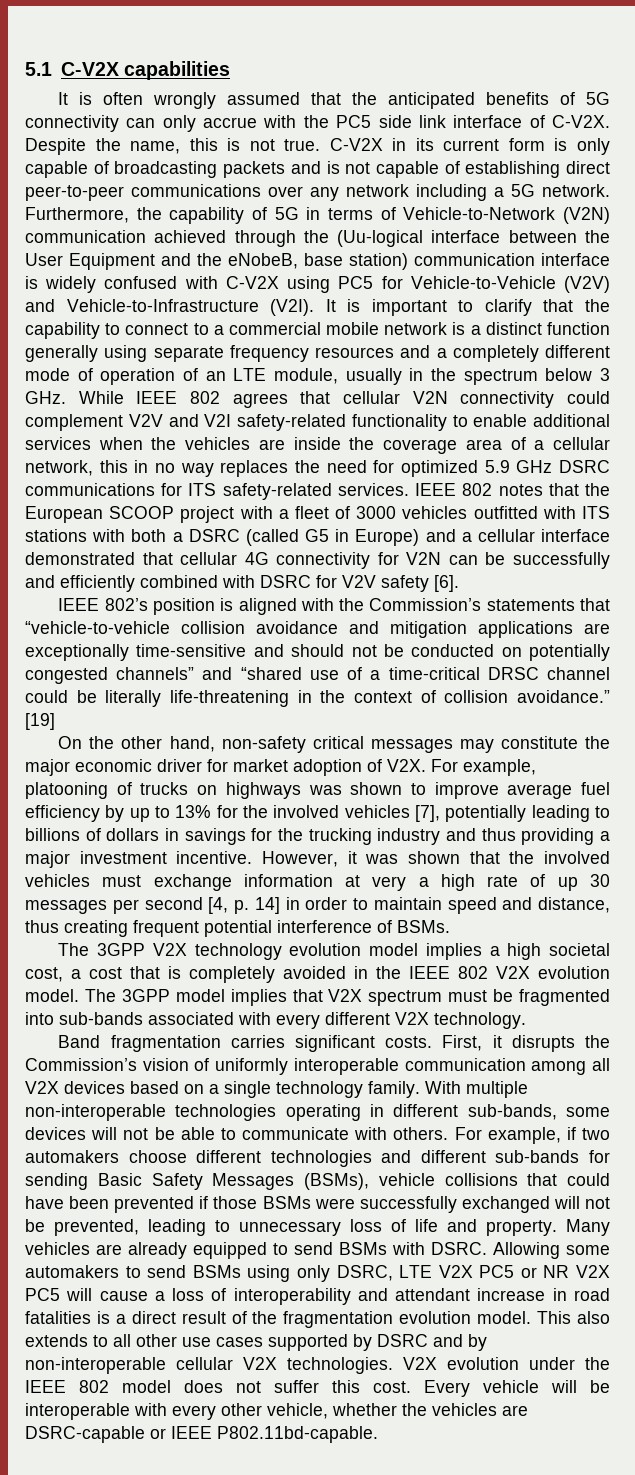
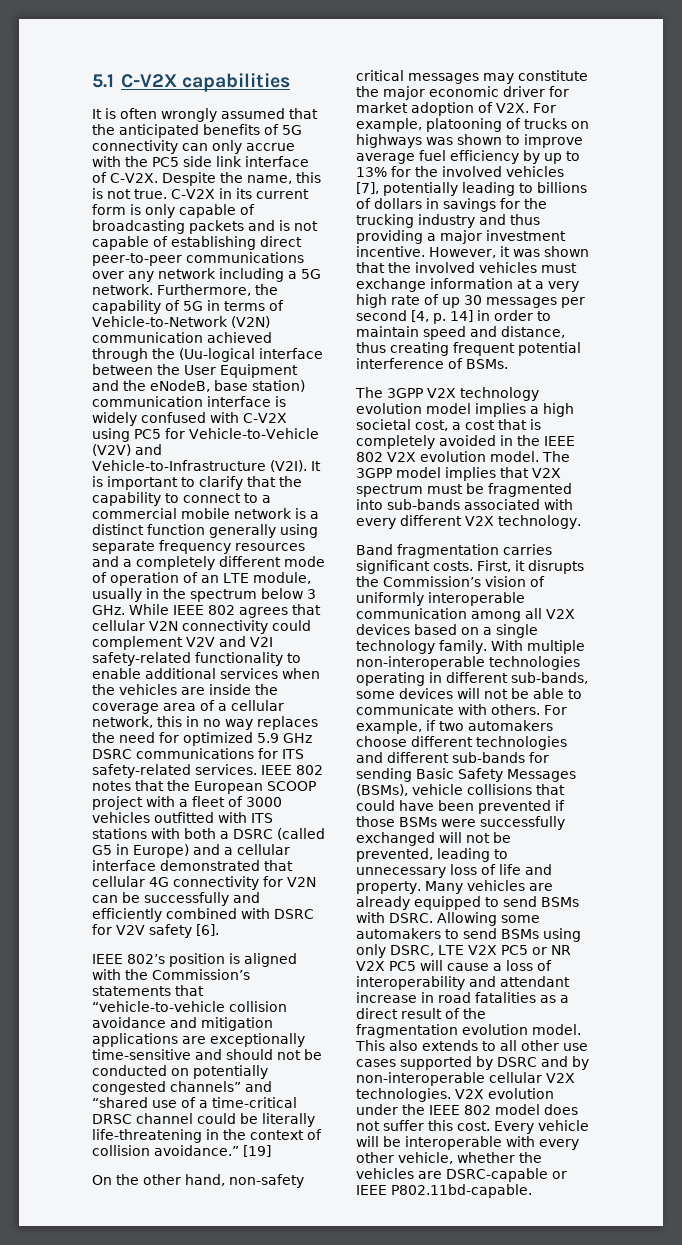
- Furthermore, the capability of 5G in terms of Vehicle-to-Network (V2N) communication achieved through the (Uu-logical interface between the User Equipment and the eNobeB, base station) communication interface is widely confused with C-V2X using PC5 for Vehicle-to-Vehicle (V2V) and Vehicle-to-Infrastructure (V2I).
+ Furthermore, the capability of 5G in terms of Vehicle-to-Network (V2N) communication achieved through the (Uu-logical interface between the User Equipment and the eNodeB, base station) communication interface is widely confused with C-V2X using PC5 for Vehicle-to-Vehicle (V2V) and Vehicle-to-Infrastructure (V2I).
- However, it was shown that the involved vehicles must exchange information at very a high rate of up 30 messages per second [4, p. 14] in order to maintain speed and distance, thus creating frequent potential interference of BSMs.
+ However, it was shown that the involved vehicles must exchange information at a very high rate of up 30 messages per second [4, p. 14] in order to maintain speed and distance, thus creating frequent potential interference of BSMs.
- Allowing some automakers to send BSMs using only DSRC, LTE V2X PC5 or NR V2X PC5 will cause a loss of interoperability and attendant increase in road fatalities is a direct result of the fragmentation evolution model.
+ Allowing some automakers to send BSMs using only DSRC, LTE V2X PC5 or NR V2X PC5 will cause a loss of interoperability and attendant increase in road fatalities as a direct result of the fragmentation evolution model.

